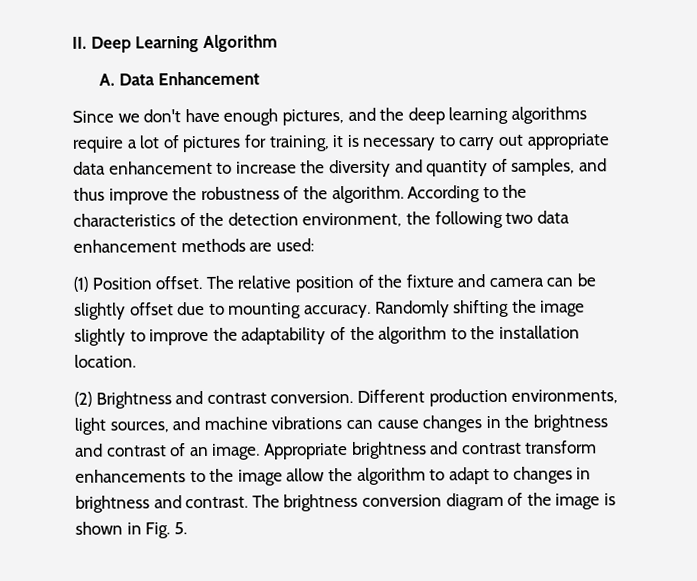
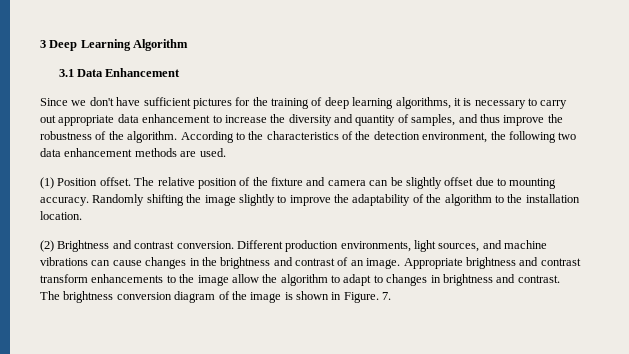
- II. Deep Learning Algorithm
+ 3 Deep Learning Algorithm
- A. Data Enhancement
+ 3.1 Data Enhancement
- Since we don't have enough pictures, and the deep learning algorithms require a lot of pictures for training, it is necessary to carry out appropriate data enhancement to increase the diversity and quantity of samples, and thus improve the robustness of the algorithm.
+ Since we don't have sufficient pictures for the training of deep learning algorithms, it is necessary to carry out appropriate data enhancement to increase the diversity and quantity of samples, and thus improve the robustness of the algorithm.
- According to the characteristics of the detection environment, the following two data enhancement methods are used:
+ According to the characteristics of the detection environment, the following two data enhancement methods are used.
- The brightness conversion diagram of the image is shown in Fig. 5.
+ The brightness conversion diagram of the image is shown in Figure. 7.

